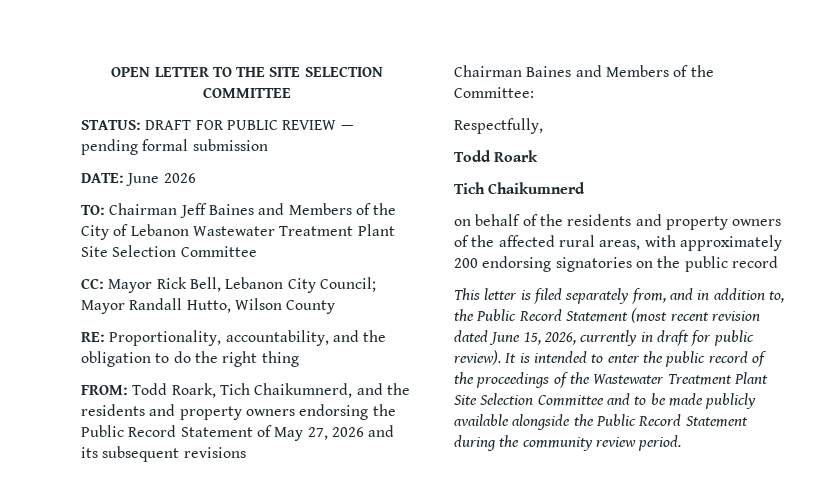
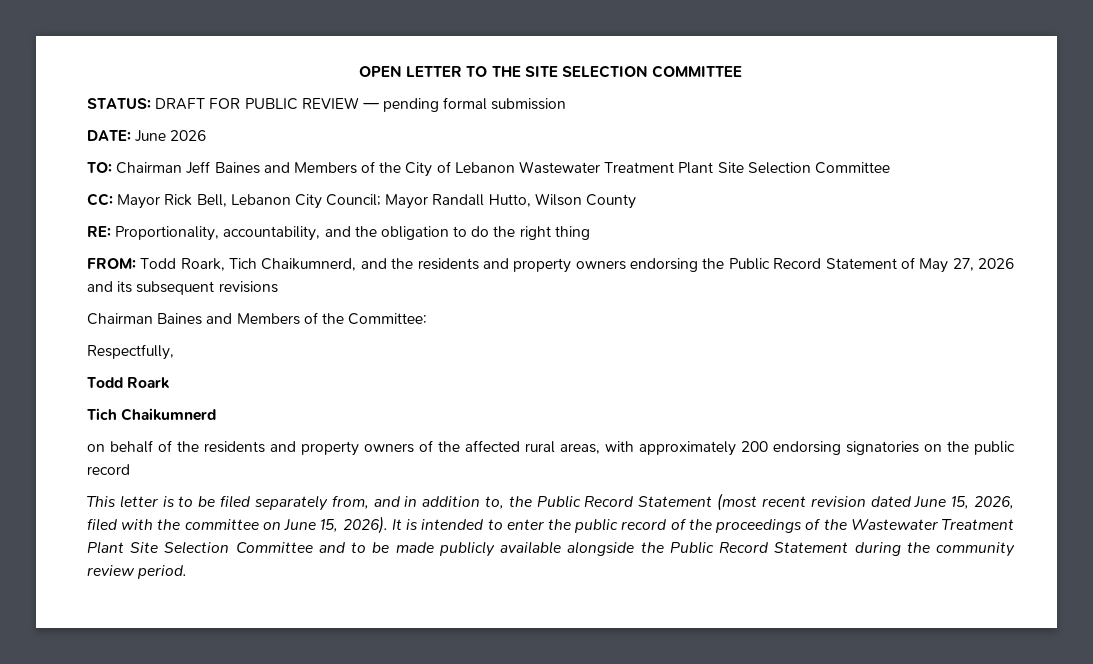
- This letter is filed separately from, and in addition to, the Public Record Statement (most recent revision dated June 15, 2026, currently in draft for public review).
+ This letter is to be filed separately from, and in addition to, the Public Record Statement (most recent revision dated June 15, 2026, filed with the committee on June 15, 2026).

